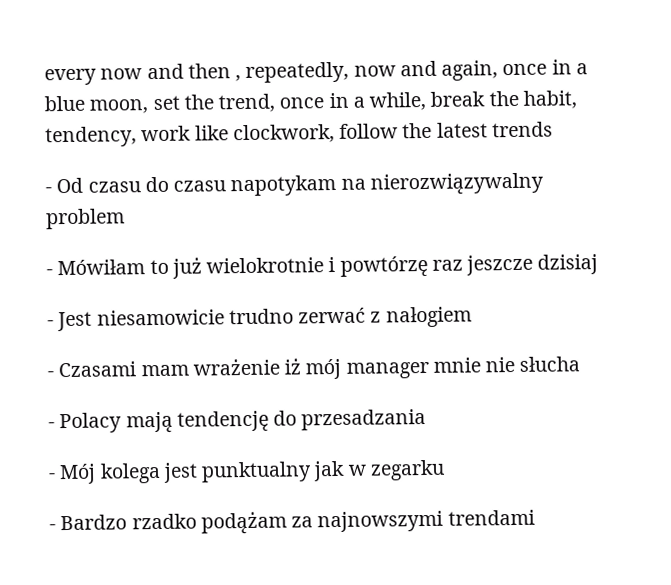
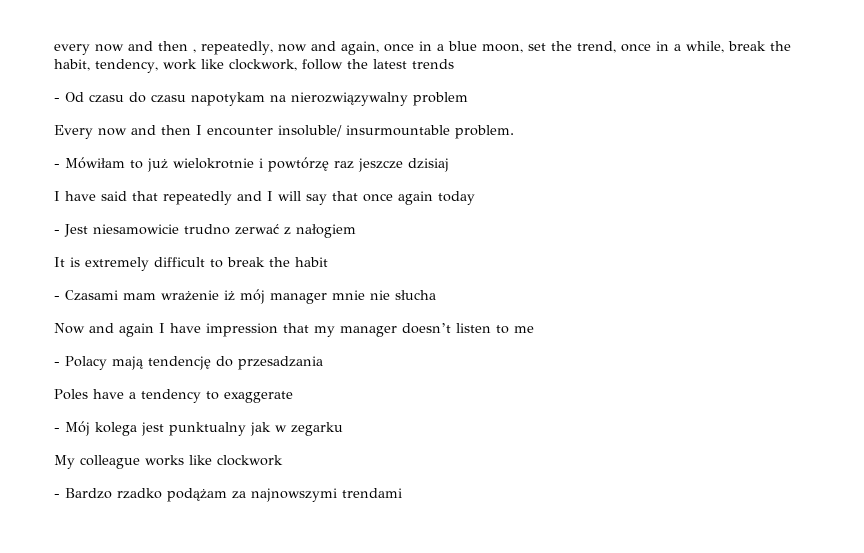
+ Every now and then I encounter insoluble/ insurmountable problem.
+ I have said that repeatedly and I will say that once again today
+ It is extremely difficult to break the habit
+ Now and again I have impression that my manager doesn’t listen to me
+ Poles have a tendency to exaggerate
+ My colleague works like clockwork

